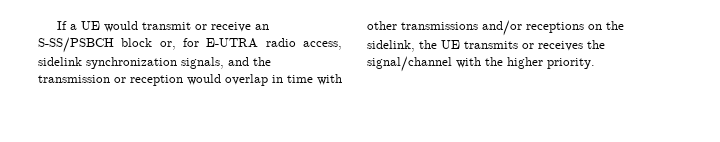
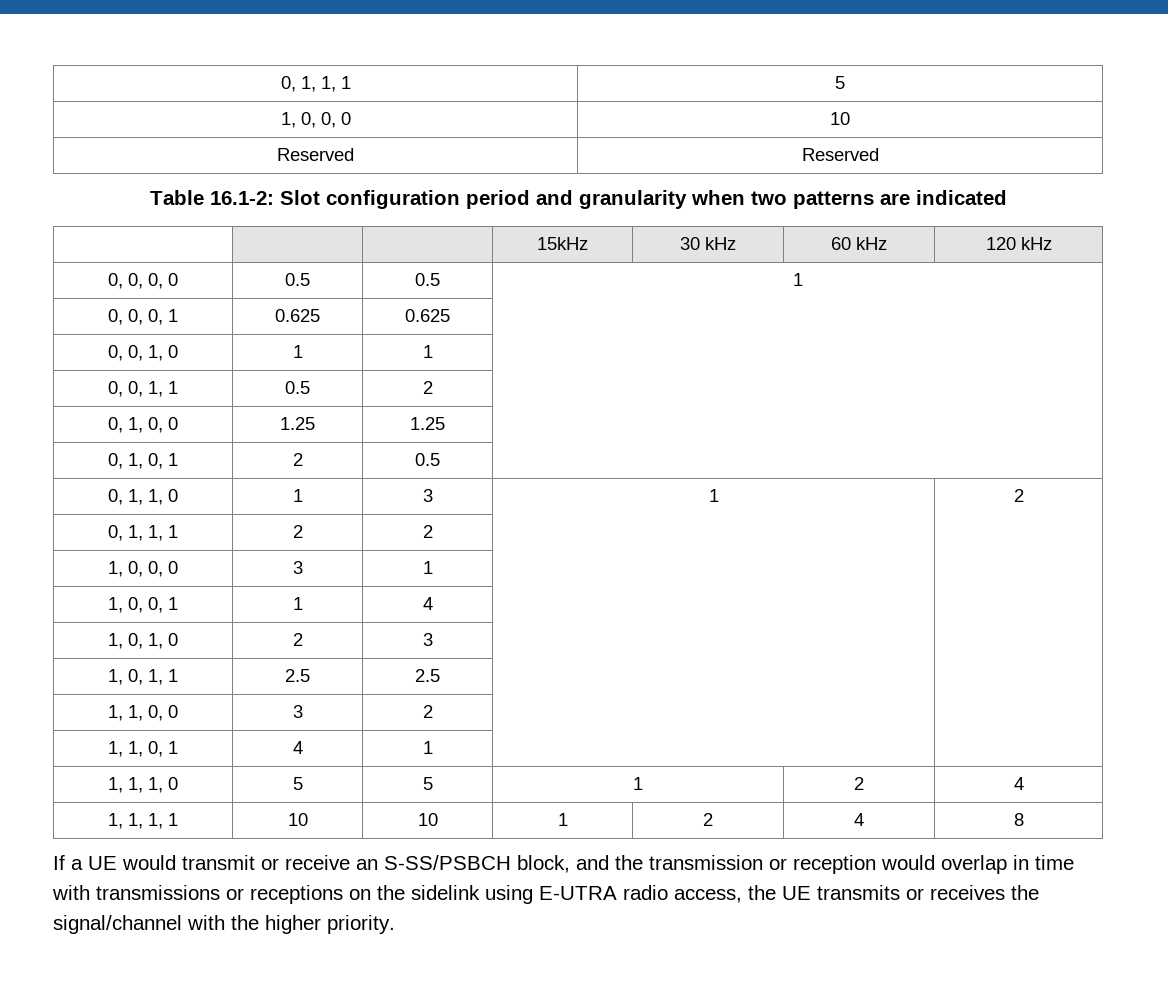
+ 0, 1, 1, 1 | 5
+ 1, 0, 0, 0 | 10
+ Reserved | Reserved
+ Table 16.1-2: Slot configuration period and granularity when two patterns are indicated
+ | | | 15kHz | 30 kHz | 60 kHz | 120 kHz
+ 0, 0, 0, 0 | 0.5 | 0.5 | 1
+ 0, 0, 0, 1 | 0.625 | 0.625 |
+ 0, 0, 1, 0 | 1 | 1 |
+ 0, 0, 1, 1 | 0.5 | 2 |
+ 0, 1, 0, 0 | 1.25 | 1.25 |
+ 0, 1, 0, 1 | 2 | 0.5 |
+ 0, 1, 1, 0 | 1 | 3 | 1 | 2
+ 0, 1, 1, 1 | 2 | 2 | |
+ 1, 0, 0, 0 | 3 | 1 | |
+ 1, 0, 0, 1 | 1 | 4 | |
+ 1, 0, 1, 0 | 2 | 3 | |
+ 1, 0, 1, 1 | 2.5 | 2.5 | |
+ 1, 1, 0, 0 | 3 | 2 | |
+ 1, 1, 0, 1 | 4 | 1 | |
+ 1, 1, 1, 0 | 5 | 5 | 1 | 2 | 4
+ 1, 1, 1, 1 | 10 | 10 | 1 | 2 | 4 | 8
- If a UE would transmit or receive an S-SS/PSBCH block or, for E-UTRA radio access, sidelink synchronization signals, and the transmission or reception would overlap in time with other transmissions and/or receptions on the sidelink, the UE transmits or receives the signal/channel with the higher priority.
+ If a UE would transmit or receive an S-SS/PSBCH block, and the transmission or reception would overlap in time with transmissions or receptions on the sidelink using E-UTRA radio access, the UE transmits or receives the signal/channel with the higher priority.

